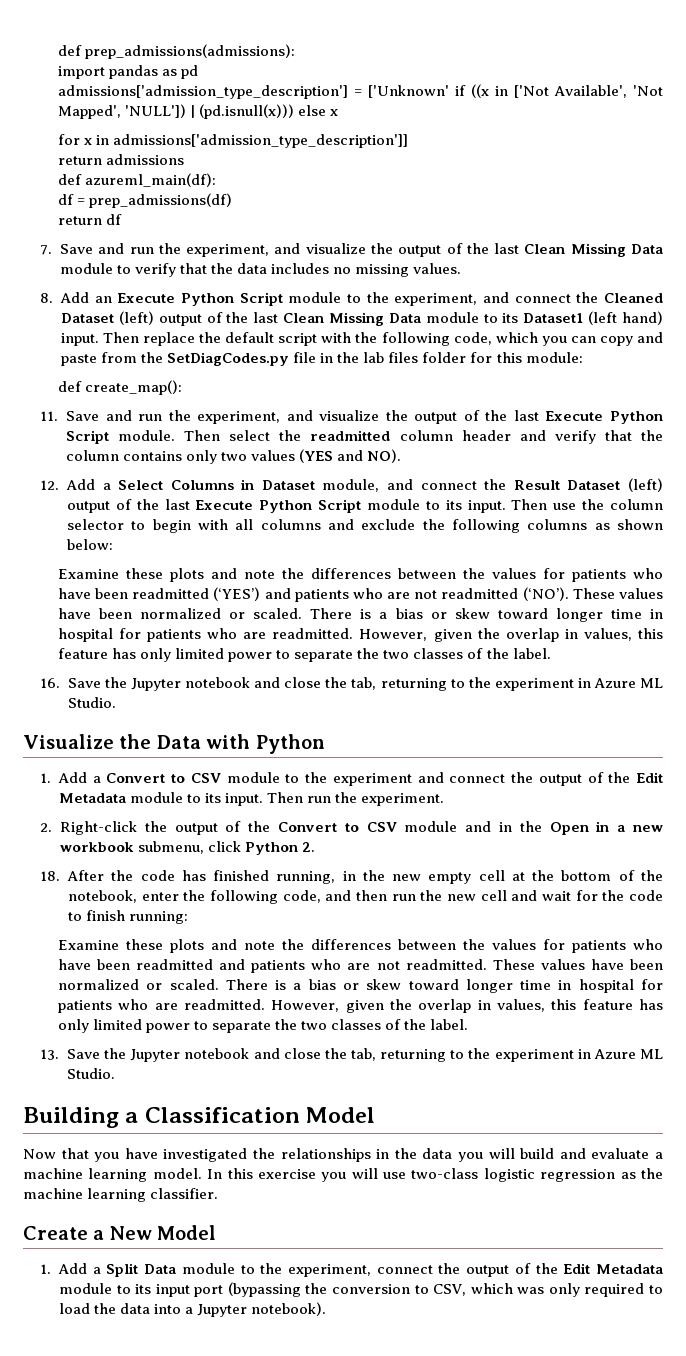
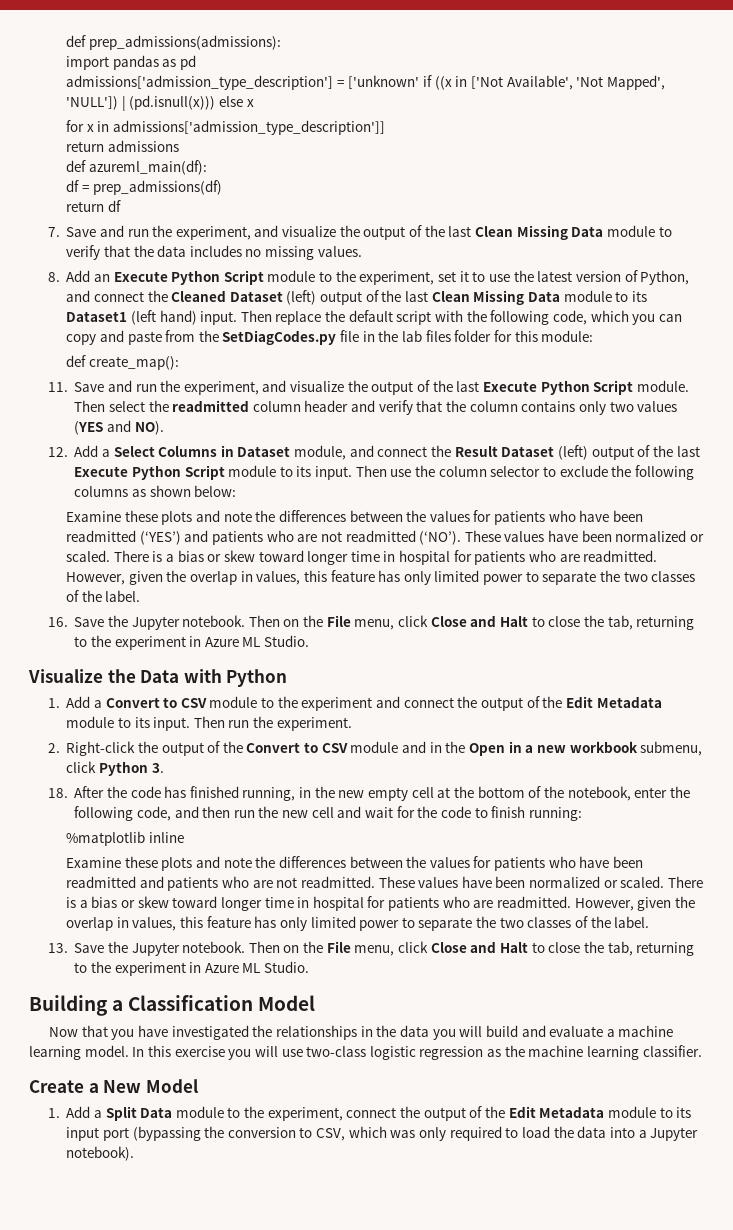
- admissions['admission_type_description'] = ['Unknown' if ((x in ['Not Available', 'Not Mapped', 'NULL']) | (pd.isnull(x))) else x
+ admissions['admission_type_description'] = ['unknown' if ((x in ['Not Available', 'Not Mapped', 'NULL']) | (pd.isnull(x))) else x
- 8. Add an Execute Python Script module to the experiment, and connect the Cleaned Dataset (left) output of the last Clean Missing Data module to its Dataset1 (left hand) input.
+ 8. Add an Execute Python Script module to the experiment, set it to use the latest version of Python, and connect the Cleaned Dataset (left) output of the last Clean Missing Data module to its Dataset1 (left hand) input.
- Then use the column selector to begin with all columns and exclude the following columns as shown below:
+ Then use the column selector to exclude the following columns as shown below:
- 16. Save the Jupyter notebook and close the tab, returning to the experiment in Azure ML Studio.
+ 16. Save the Jupyter notebook. Then on the File menu, click Close and Halt to close the tab, returning to the experiment in Azure ML Studio.
- 2. Right-click the output of the Convert to CSV module and in the Open in a new workbook submenu, click Python 2.
+ 2. Right-click the output of the Convert to CSV module and in the Open in a new workbook submenu, click Python 3.
+ %matplotlib inline
- 13. Save the Jupyter notebook and close the tab, returning to the experiment in Azure ML Studio.
+ 13. Save the Jupyter notebook. Then on the File menu, click Close and Halt to close the tab, returning to the experiment in Azure ML Studio.

